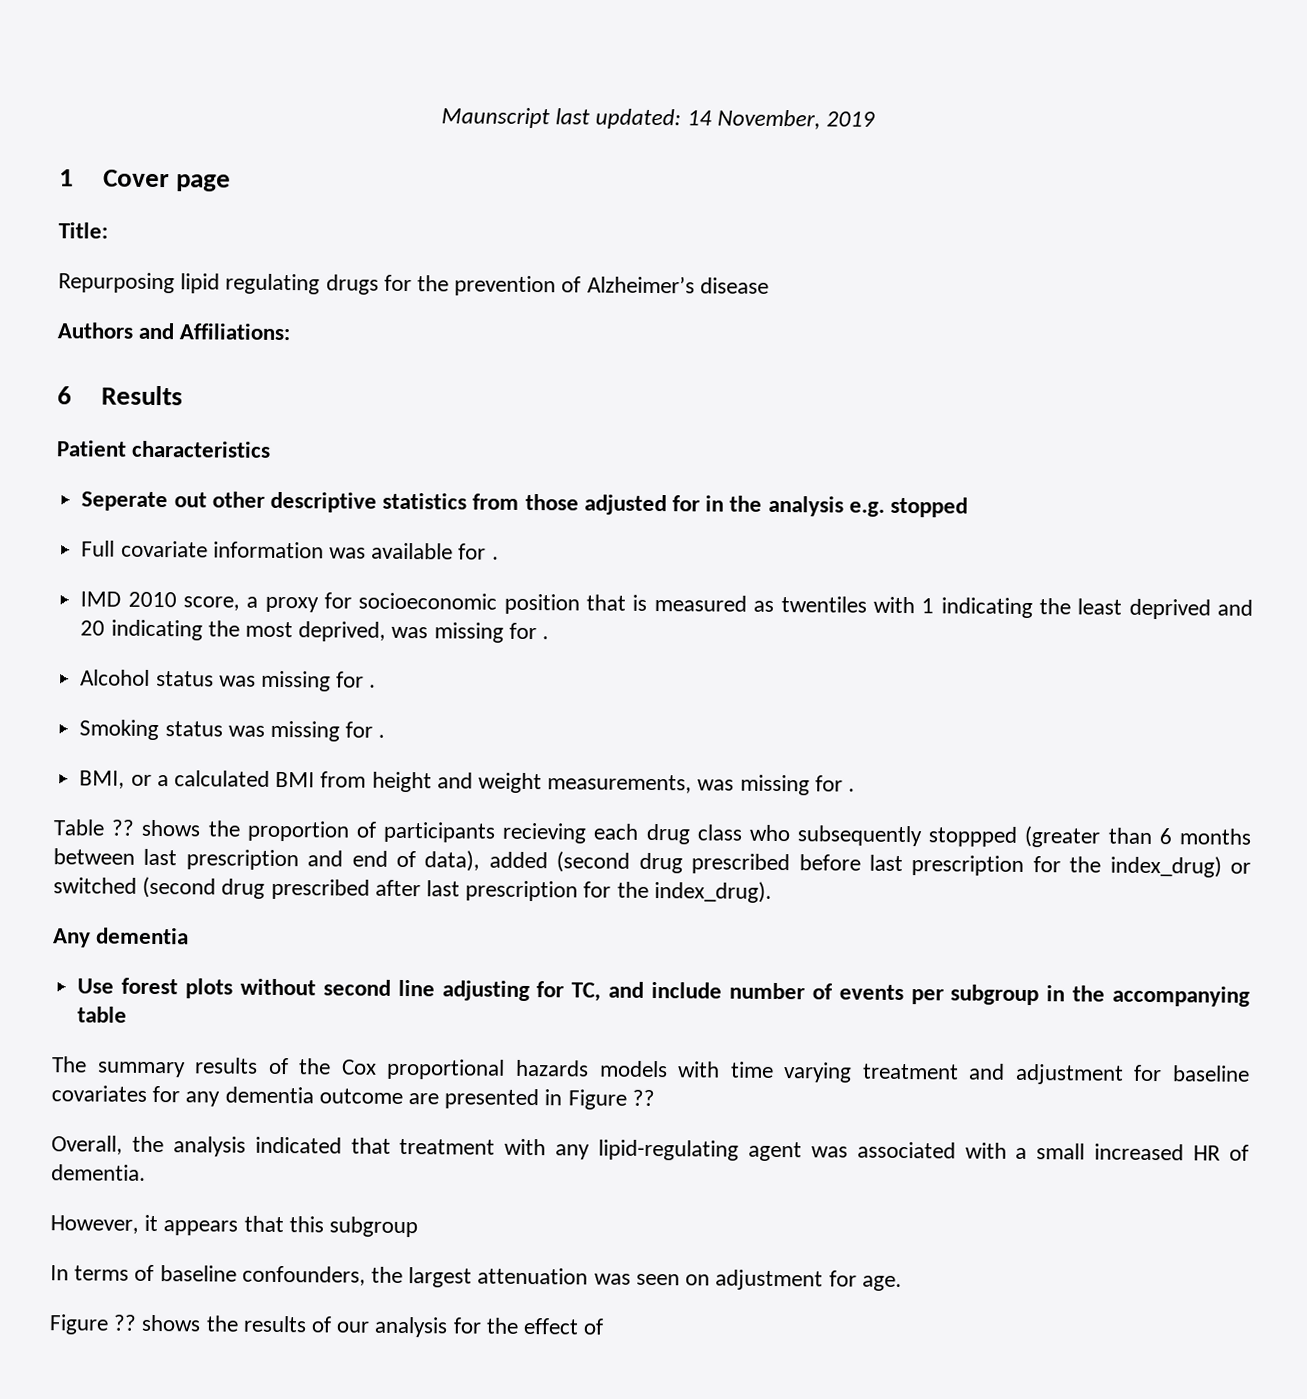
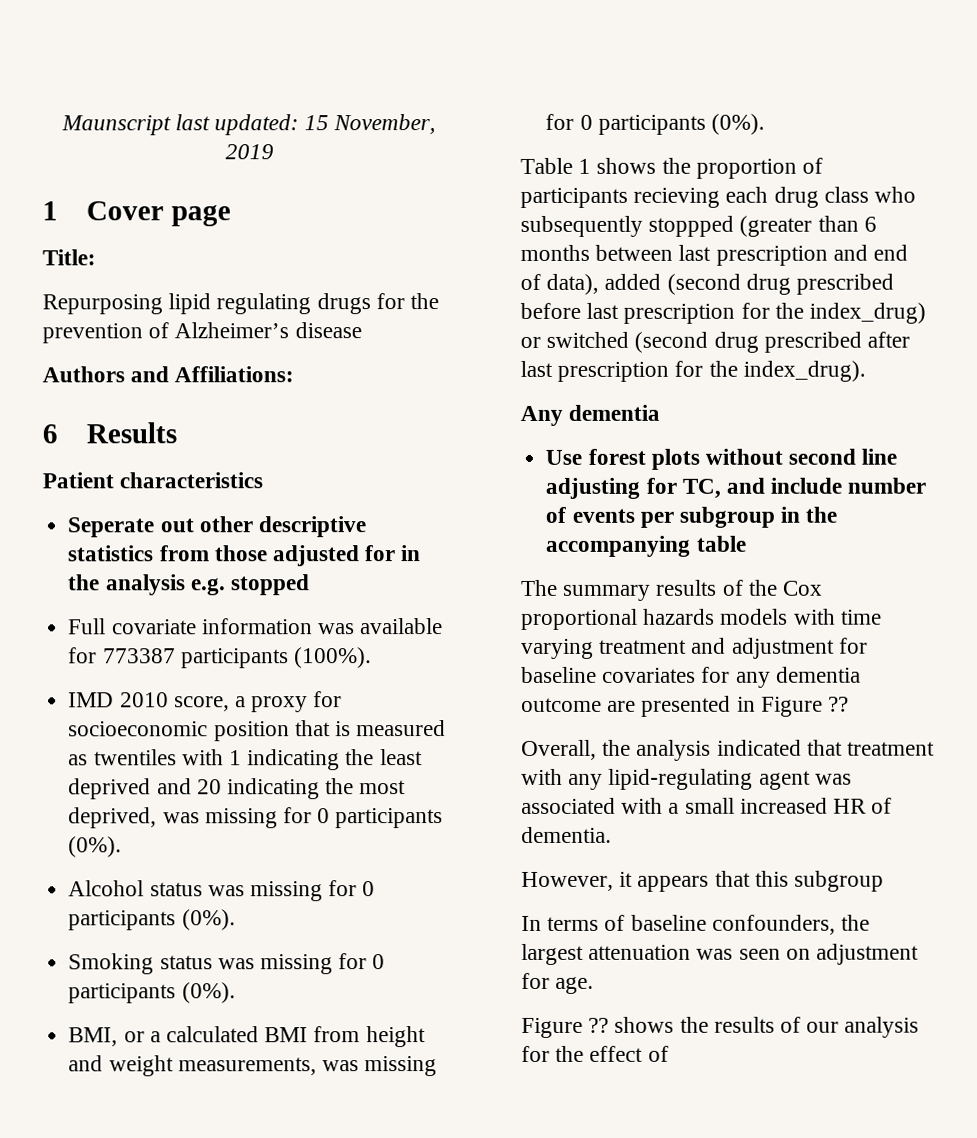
- Maunscript last updated: 14 November, 2019
+ Maunscript last updated: 15 November, 2019
- Full covariate information was available for .
+ Full covariate information was available for 773387 participants (100%).
- IMD 2010 score, a proxy for socioeconomic position that is measured as twentiles with 1 indicating the least deprived and 20 indicating the most deprived, was missing for .
+ IMD 2010 score, a proxy for socioeconomic position that is measured as twentiles with 1 indicating the least deprived and 20 indicating the most deprived, was missing for 0 participants (0%).
- Alcohol status was missing for .
+ Alcohol status was missing for 0 participants (0%).
- Smoking status was missing for .
+ Smoking status was missing for 0 participants (0%).
- BMI, or a calculated BMI from height and weight measurements, was missing for .
+ BMI, or a calculated BMI from height and weight measurements, was missing for 0 participants (0%).
- Table ?? shows the proportion of participants recieving each drug class who subsequently stoppped (greater than 6 months between last prescription and end of data), added (second drug prescribed before last prescription for the index_drug) or switched (second drug prescribed after last prescription for the index_drug).
+ Table 1 shows the proportion of participants recieving each drug class who subsequently stoppped (greater than 6 months between last prescription and end of data), added (second drug prescribed before last prescription for the index_drug) or switched (second drug prescribed after last prescription for the index_drug).

